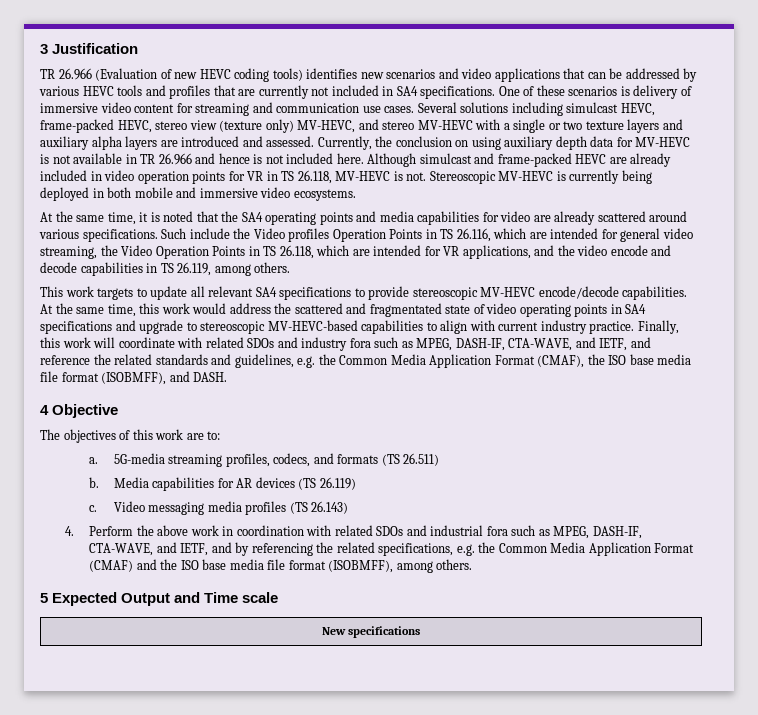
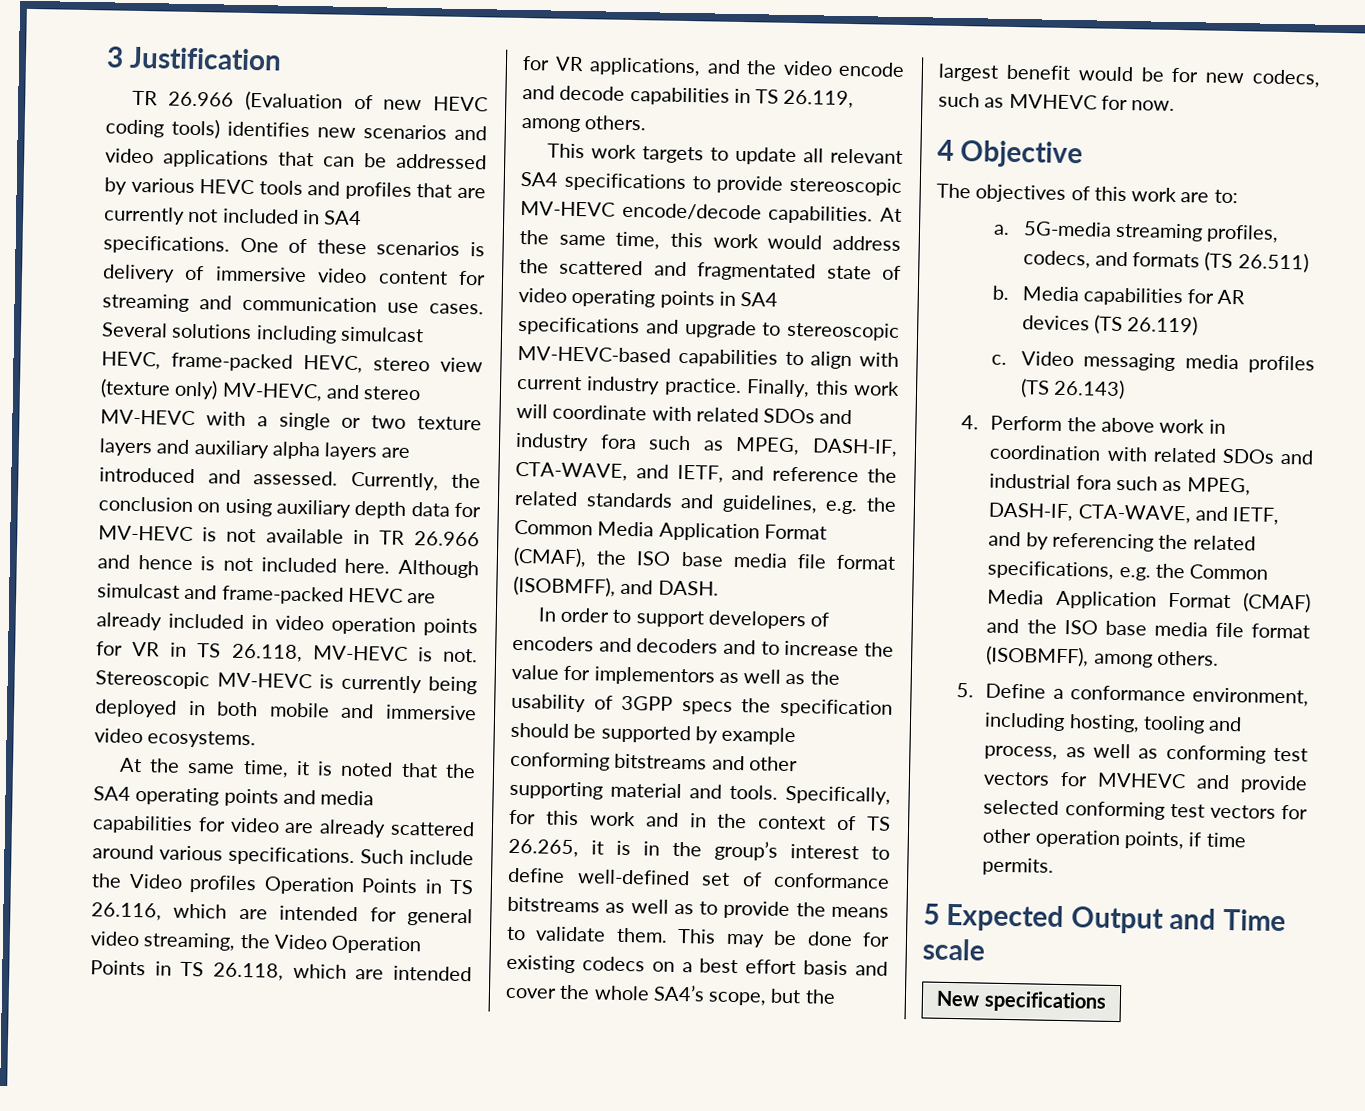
+ In order to support developers of encoders and decoders and to increase the value for implementors as well as the usability of 3GPP specs the specification should be supported by example conforming bitstreams and other supporting material and tools. Specifically, for this work and in the context of TS 26.265, it is in the group’s interest to define well-defined set of conformance bitstreams as well as to provide the means to validate them. This may be done for existing codecs on a best effort basis and cover the whole SA4’s scope, but the largest benefit would be for new codecs, such as MVHEVC for now.
+ 5. Define a conformance environment, including hosting, tooling and process, as well as conforming test vectors for MVHEVC and provide selected conforming test vectors for other operation points, if time permits.

